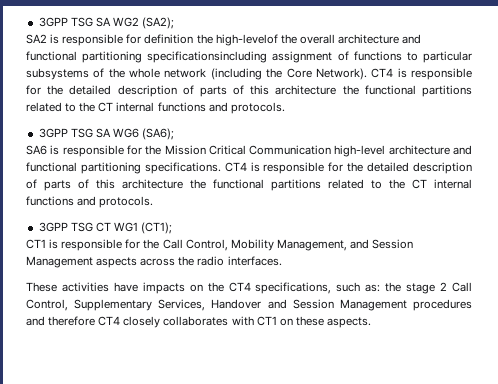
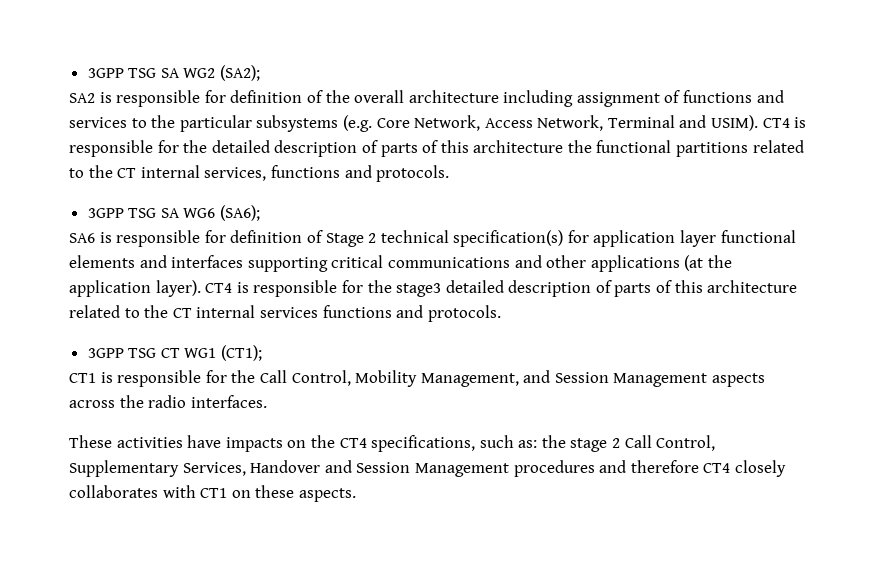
- SA2 is responsible for definition the high-levelof the overall architecture and functional partitioning specificationsincluding assignment of functions to particular subsystems of the whole network (including the Core Network). CT4 is responsible for the detailed description of parts of this architecture the functional partitions related to the CT internal functions and protocols.
+ SA2 is responsible for definition of the overall architecture including assignment of functions and services to the particular subsystems (e.g. Core Network, Access Network, Terminal and USIM). CT4 is responsible for the detailed description of parts of this architecture the functional partitions related to the CT internal services, functions and protocols.
- SA6 is responsible for the Mission Critical Communication high-level architecture and functional partitioning specifications. CT4 is responsible for the detailed description of parts of this architecture the functional partitions related to the CT internal functions and protocols.
+ SA6 is responsible for definition of Stage 2 technical specification(s) for application layer functional elements and interfaces supporting critical communications and other applications (at the application layer). CT4 is responsible for the stage3 detailed description of parts of this architecture related to the CT internal services functions and protocols.

